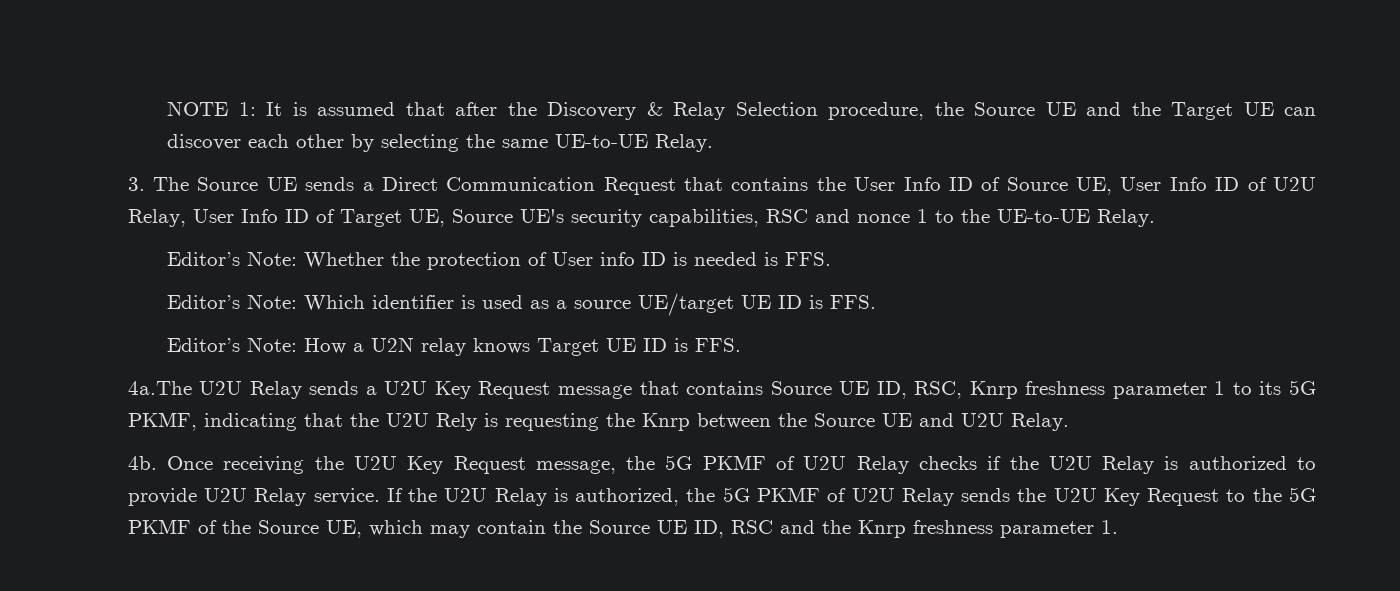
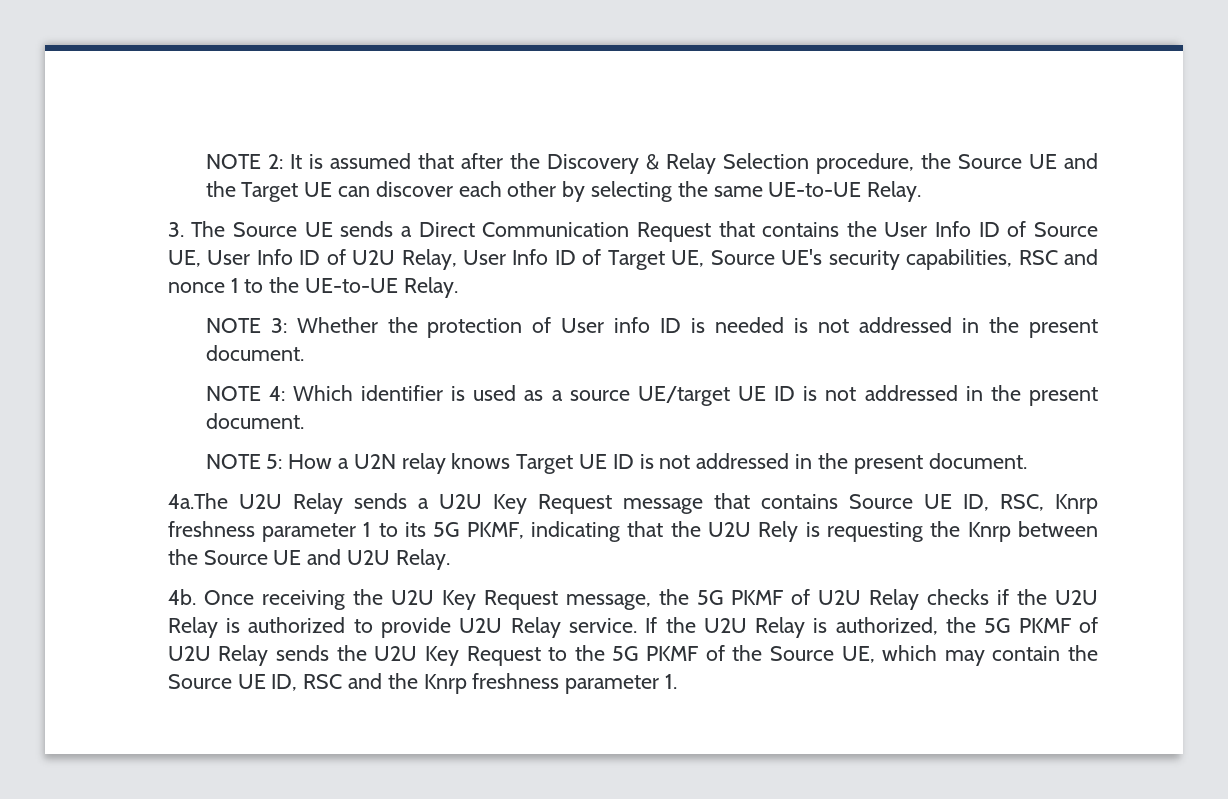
- NOTE 1: It is assumed that after the Discovery & Relay Selection procedure, the Source UE and the Target UE can discover each other by selecting the same UE-to-UE Relay.
+ NOTE 2: It is assumed that after the Discovery & Relay Selection procedure, the Source UE and the Target UE can discover each other by selecting the same UE-to-UE Relay.
- Editor’s Note: Whether the protection of User info ID is needed is FFS.
- Editor’s Note: Which identifier is used as a source UE/target UE ID is FFS.
- Editor’s Note: How a U2N relay knows Target UE ID is FFS.
+ NOTE 3: Whether the protection of User info ID is needed is not addressed in the present document.
+ NOTE 4: Which identifier is used as a source UE/target UE ID is not addressed in the present document.
+ NOTE 5: How a U2N relay knows Target UE ID is not addressed in the present document.

